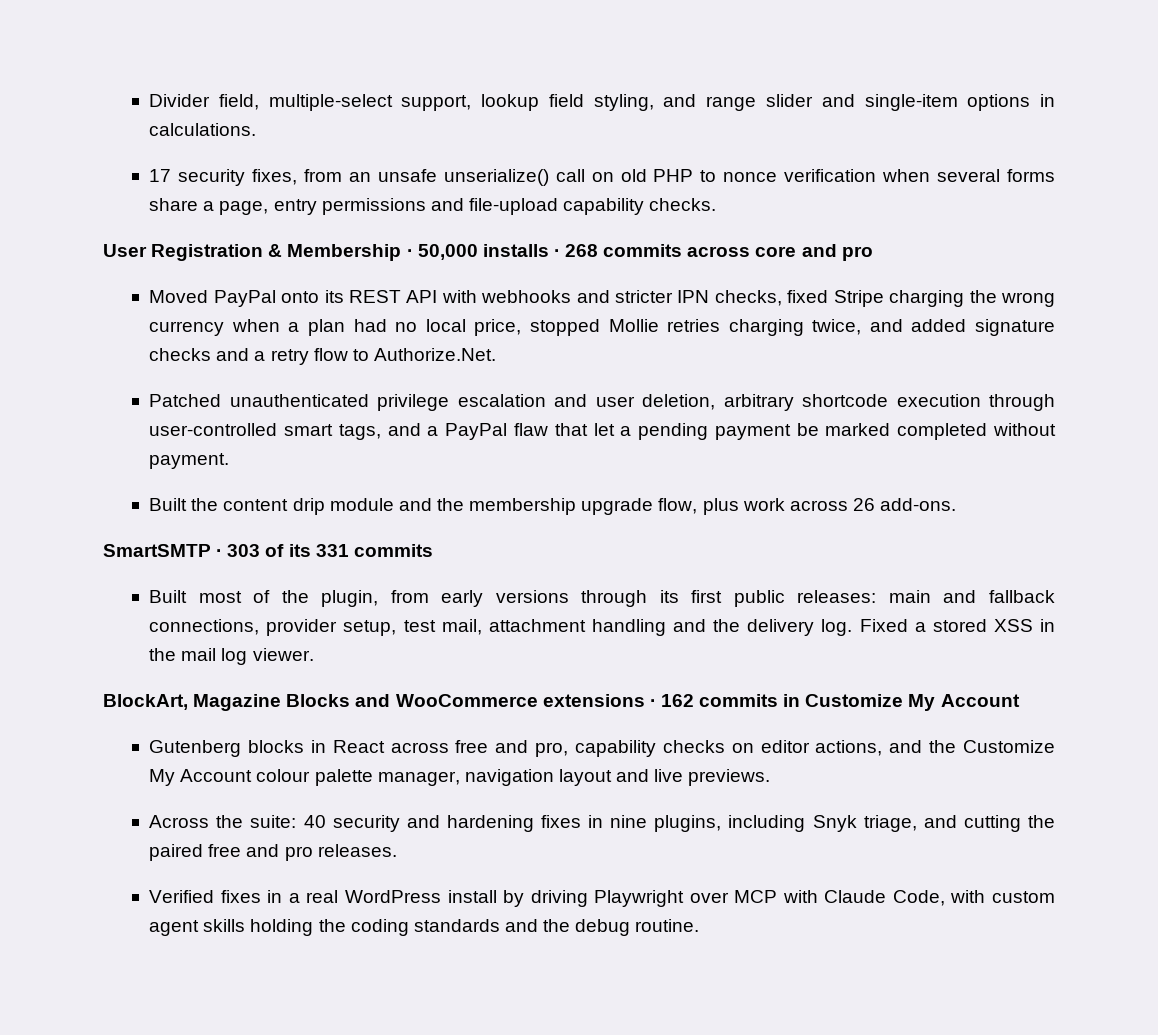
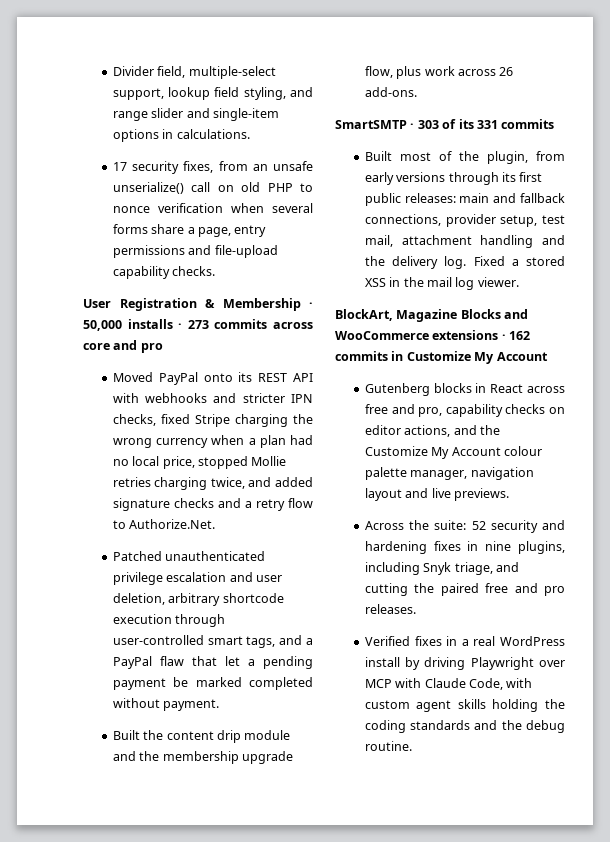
- User Registration & Membership · 50,000 installs · 268 commits across core and pro
+ User Registration & Membership · 50,000 installs · 273 commits across core and pro
- Across the suite: 40 security and hardening fixes in nine plugins, including Snyk triage, and cutting the paired free and pro releases.
+ Across the suite: 52 security and hardening fixes in nine plugins, including Snyk triage, and cutting the paired free and pro releases.

